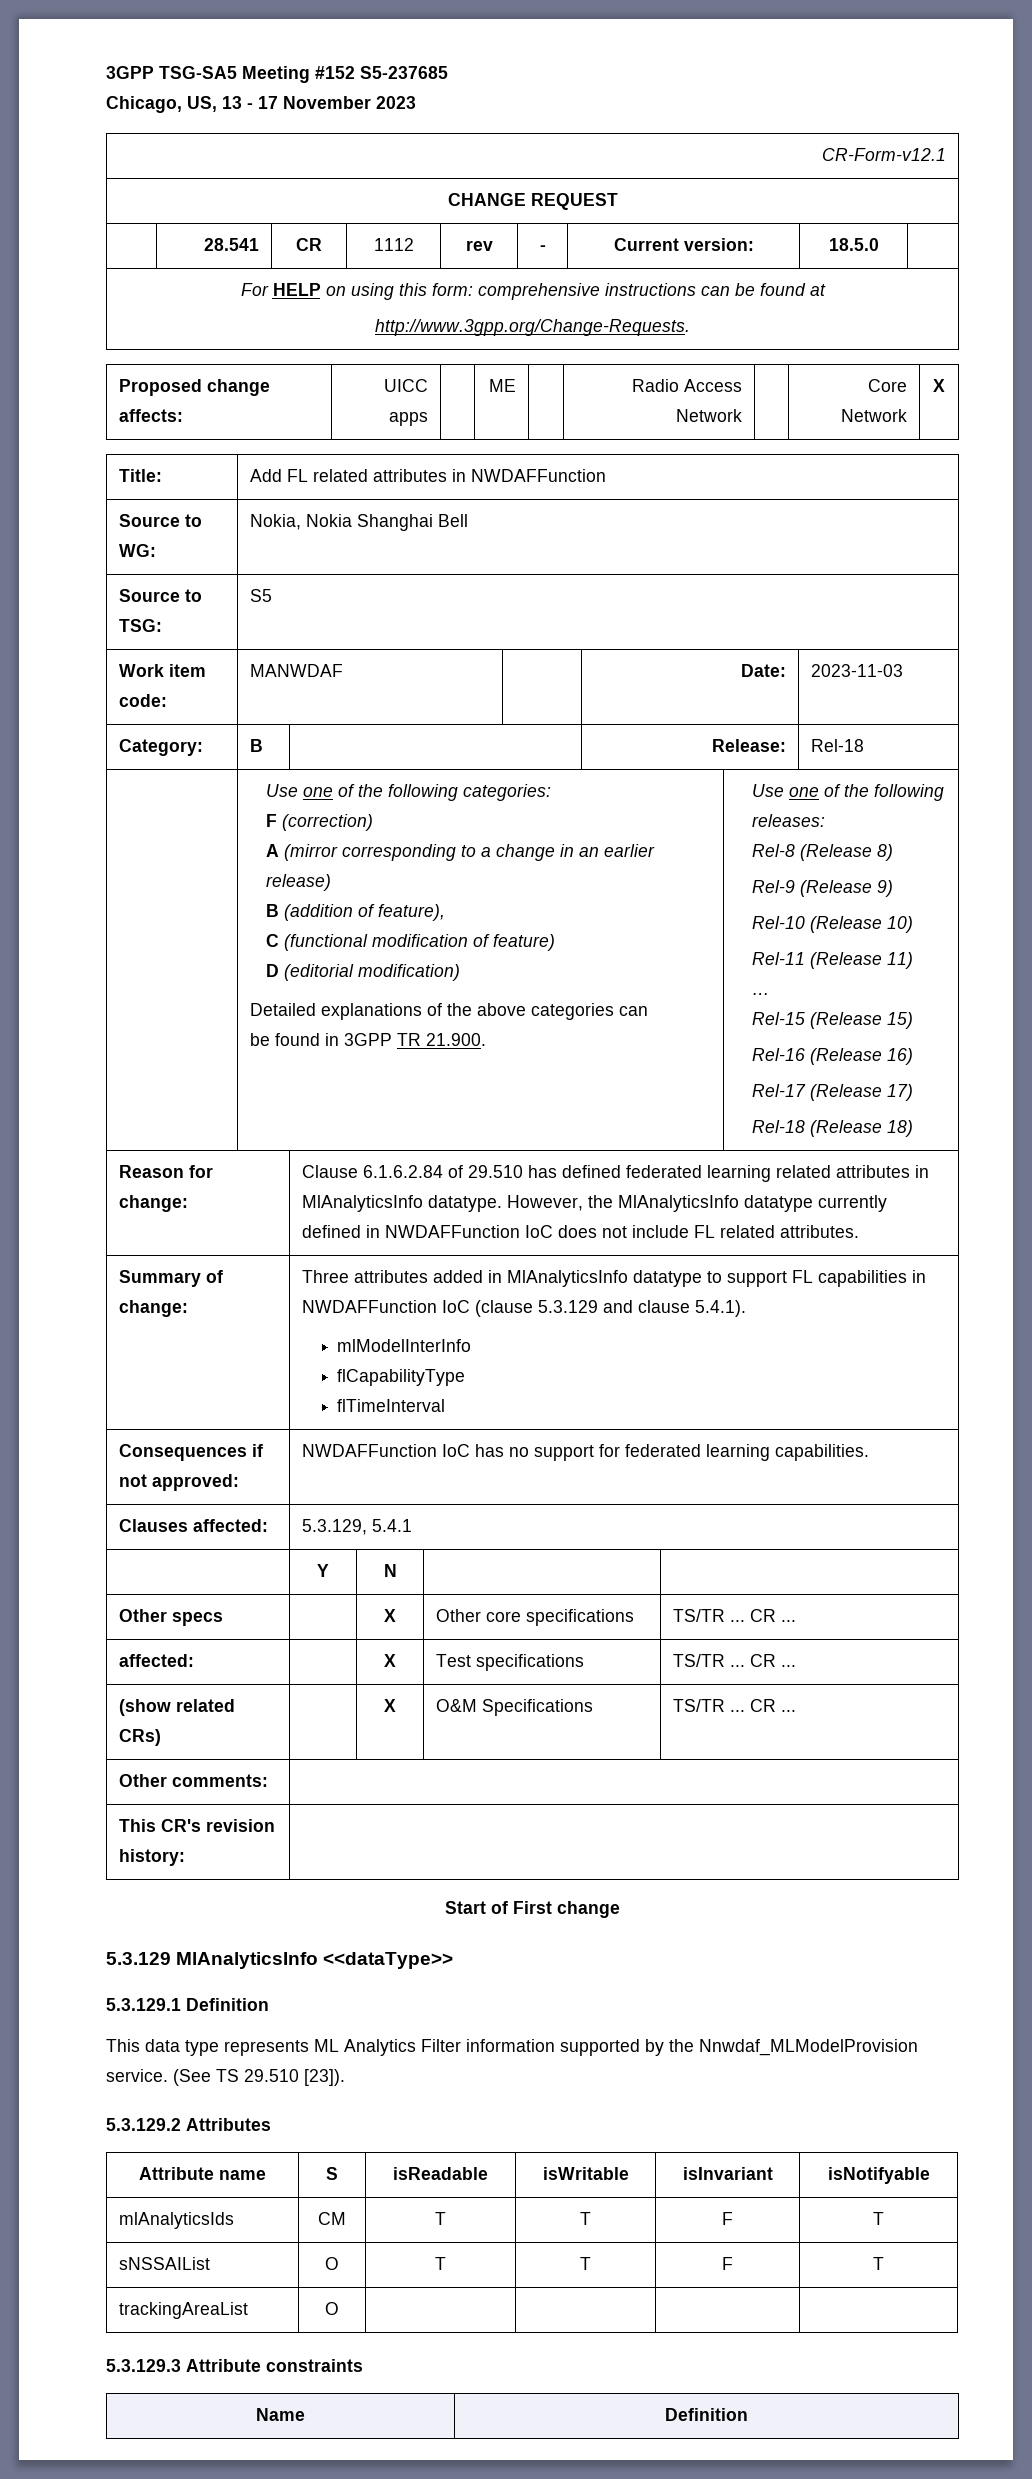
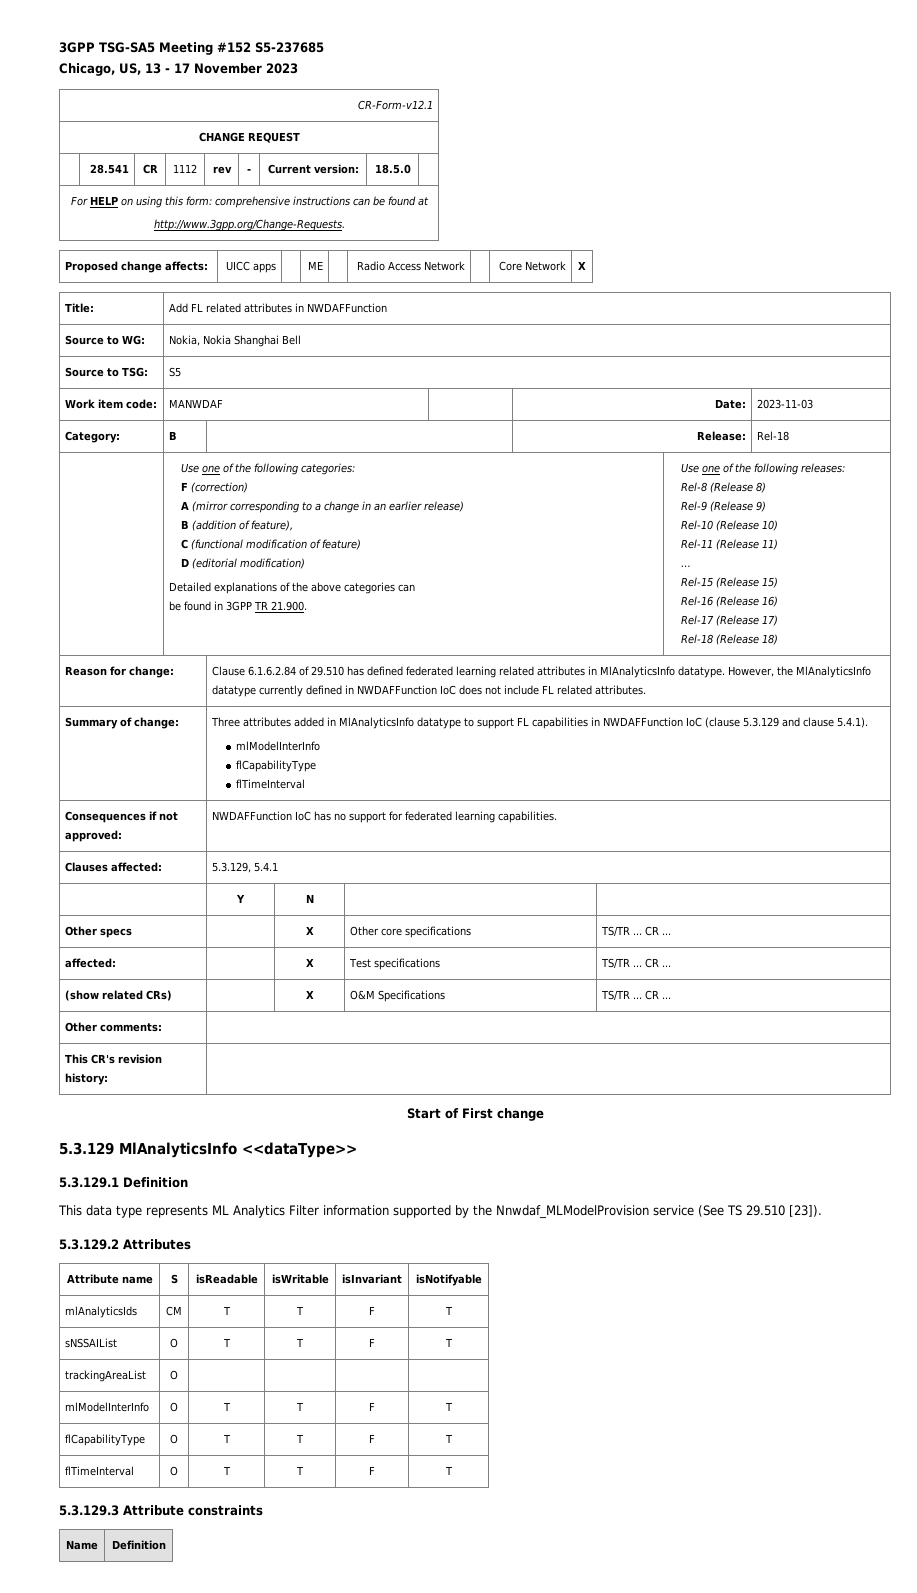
- This data type represents ML Analytics Filter information supported by the Nnwdaf_MLModelProvision service. (See TS 29.510 [23]).
+ This data type represents ML Analytics Filter information supported by the Nnwdaf_MLModelProvision service (See TS 29.510 [23]).
+ mlModelInterInfo | O | T | T | F | T
+ flCapabilityType | O | T | T | F | T
+ flTimeInterval | O | T | T | F | T

